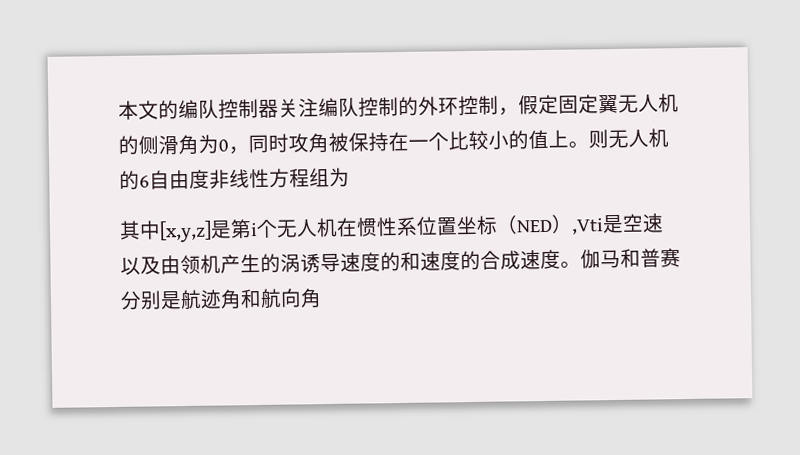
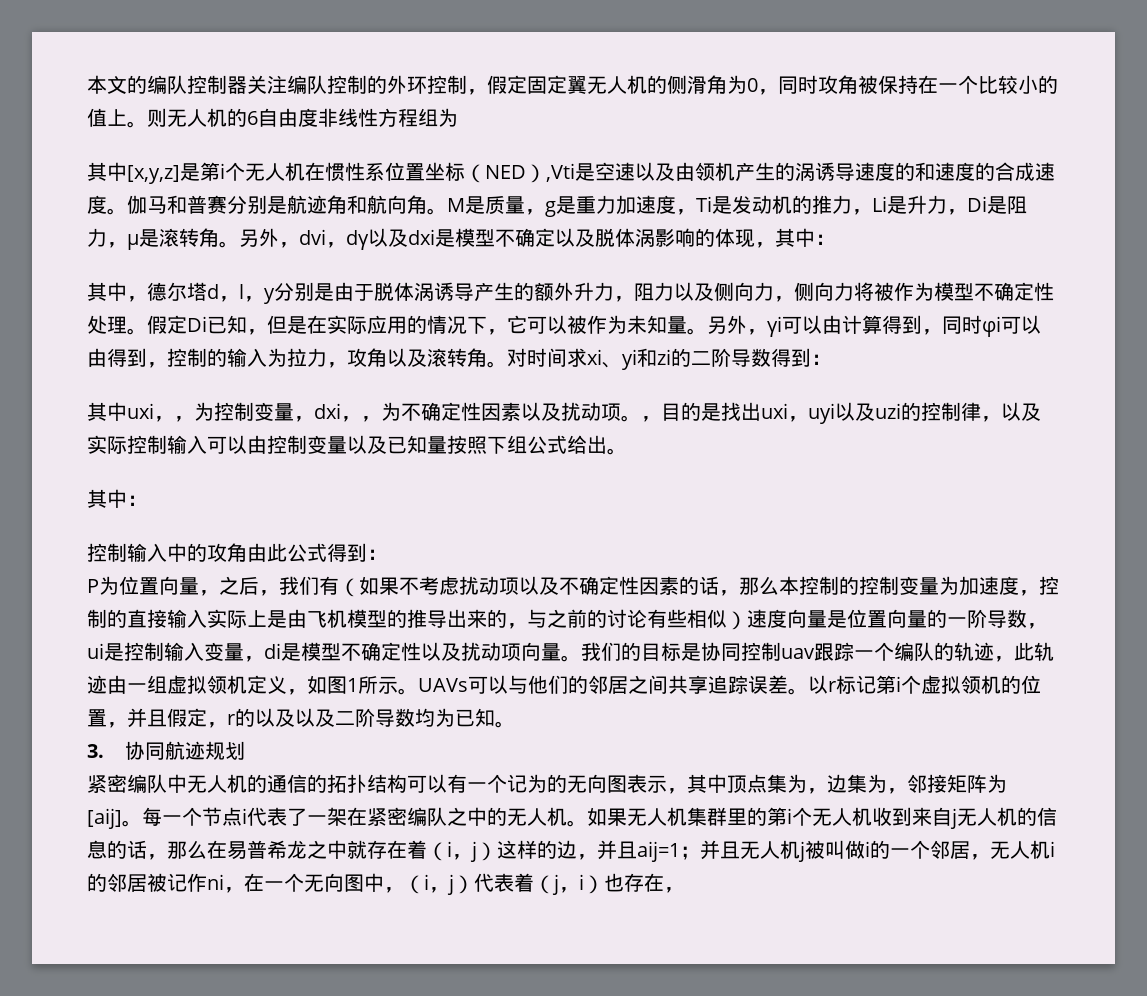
- 伽马和普赛分别是航迹角和航向角
+ 伽马和普赛分别是航迹角和航向角。M是质量，g是重力加速度，Ti是发动机的推力，Li是升力，Di是阻力，μ是滚转角。另外，dvi，dγ以及dxi是模型不确定以及脱体涡影响的体现，其中：
+ 其中，德尔塔d，l，y分别是由于脱体涡诱导产生的额外升力，阻力以及侧向力，侧向力将被作为模型不确定性处理。假定Di已知，但是在实际应用的情况下，它可以被作为未知量。另外，γi可以由计算得到，同时φi可以由得到，控制的输入为拉力，攻角以及滚转角。对时间求xi、yi和zi的二阶导数得到：
+ 其中uxi，，为控制变量，dxi，，为不确定性因素以及扰动项。，目的是找出uxi，uyi以及uzi的控制律，以及实际控制输入可以由控制变量以及已知量按照下组公式给出。
+ 其中：
+ 控制输入中的攻角由此公式得到：
+ P为位置向量，之后，我们有（如果不考虑扰动项以及不确定性因素的话，那么本控制的控制变量为加速度，控制的直接输入实际上是由飞机模型的推导出来的，与之前的讨论有些相似）速度向量是位置向量的一阶导数，ui是控制输入变量，di是模型不确定性以及扰动项向量。我们的目标是协同控制uav跟踪一个编队的轨迹，此轨迹由一组虚拟领机定义，如图1所示。UAVs可以与他们的邻居之间共享追踪误差。以r标记第i个虚拟领机的位置，并且假定，r的以及以及二阶导数均为已知。
+ 3.协同航迹规划
+ 紧密编队中无人机的通信的拓扑结构可以有一个记为的无向图表示，其中顶点集为，边集为，邻接矩阵为[aij]。每一个节点i代表了一架在紧密编队之中的无人机。如果无人机集群里的第i个无人机收到来自j无人机的信息的话，那么在易普希龙之中就存在着（i，j）这样的边，并且aij=1；并且无人机j被叫做i的一个邻居，无人机i的邻居被记作ni，在一个无向图中，（i，j）代表着（j，i）也存在，

